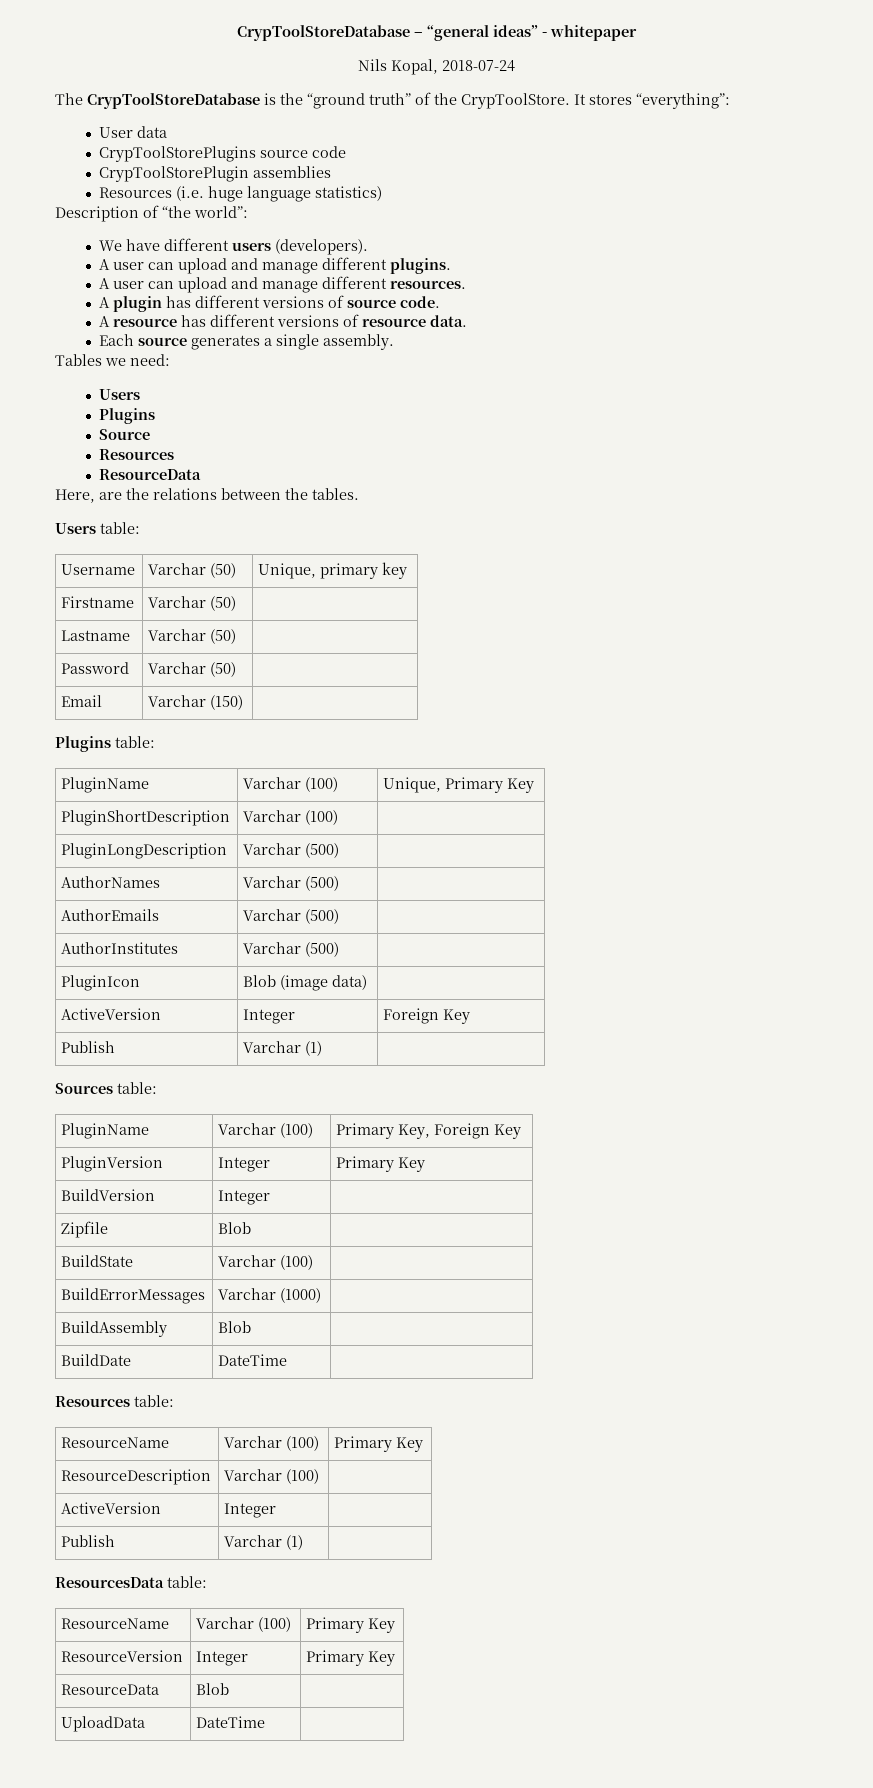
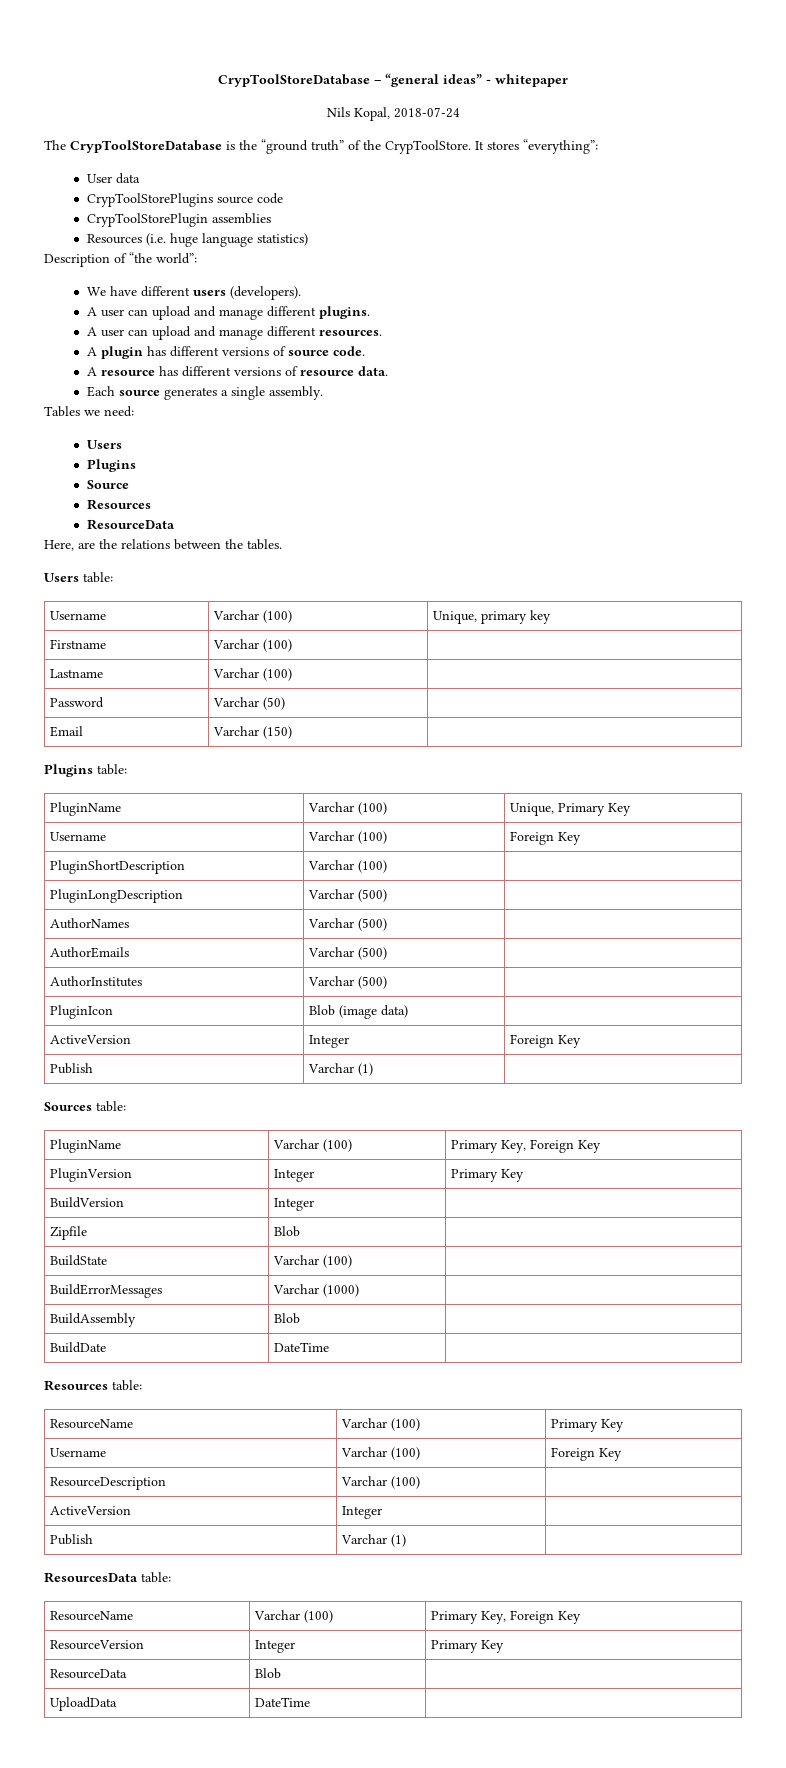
- Username | Varchar (50) | Unique, primary key
+ Username | Varchar (100) | Unique, primary key
- Firstname | Varchar (50) |
+ Firstname | Varchar (100) |
- Lastname | Varchar (50) |
+ Lastname | Varchar (100) |
  PluginName | Varchar (100) | Unique, Primary Key
+ Username | Varchar (100) | Foreign Key
  Resources table:
  ResourceName | Varchar (100) | Primary Key
+ Username | Varchar (100) | Foreign Key
  ResourcesData table:
- ResourceName | Varchar (100) | Primary Key
+ ResourceName | Varchar (100) | Primary Key, Foreign Key

